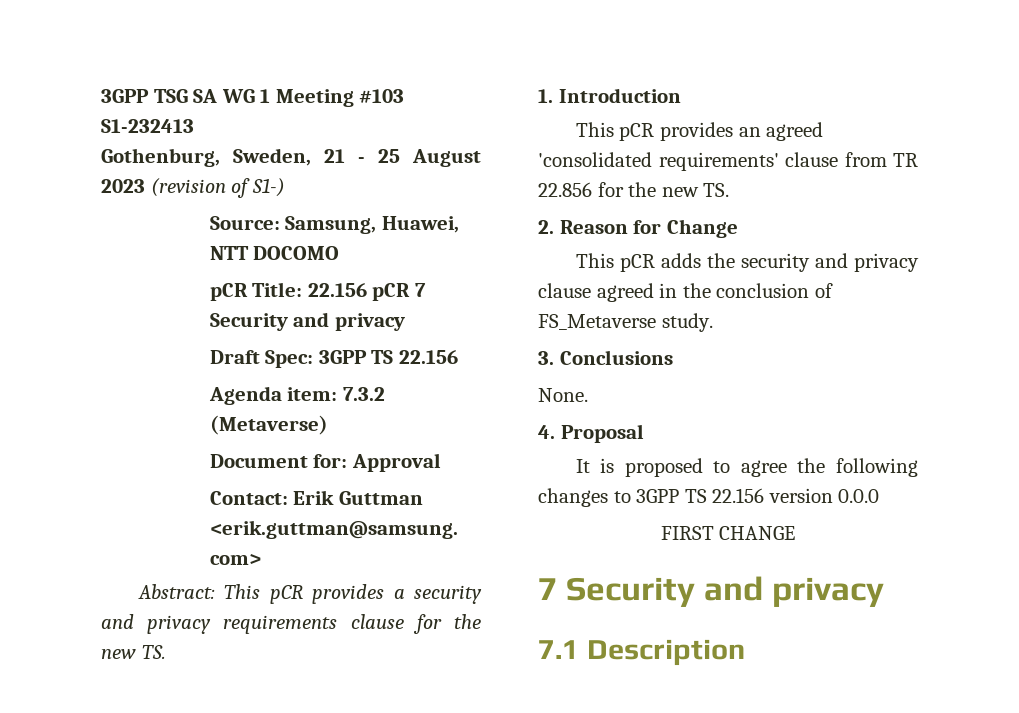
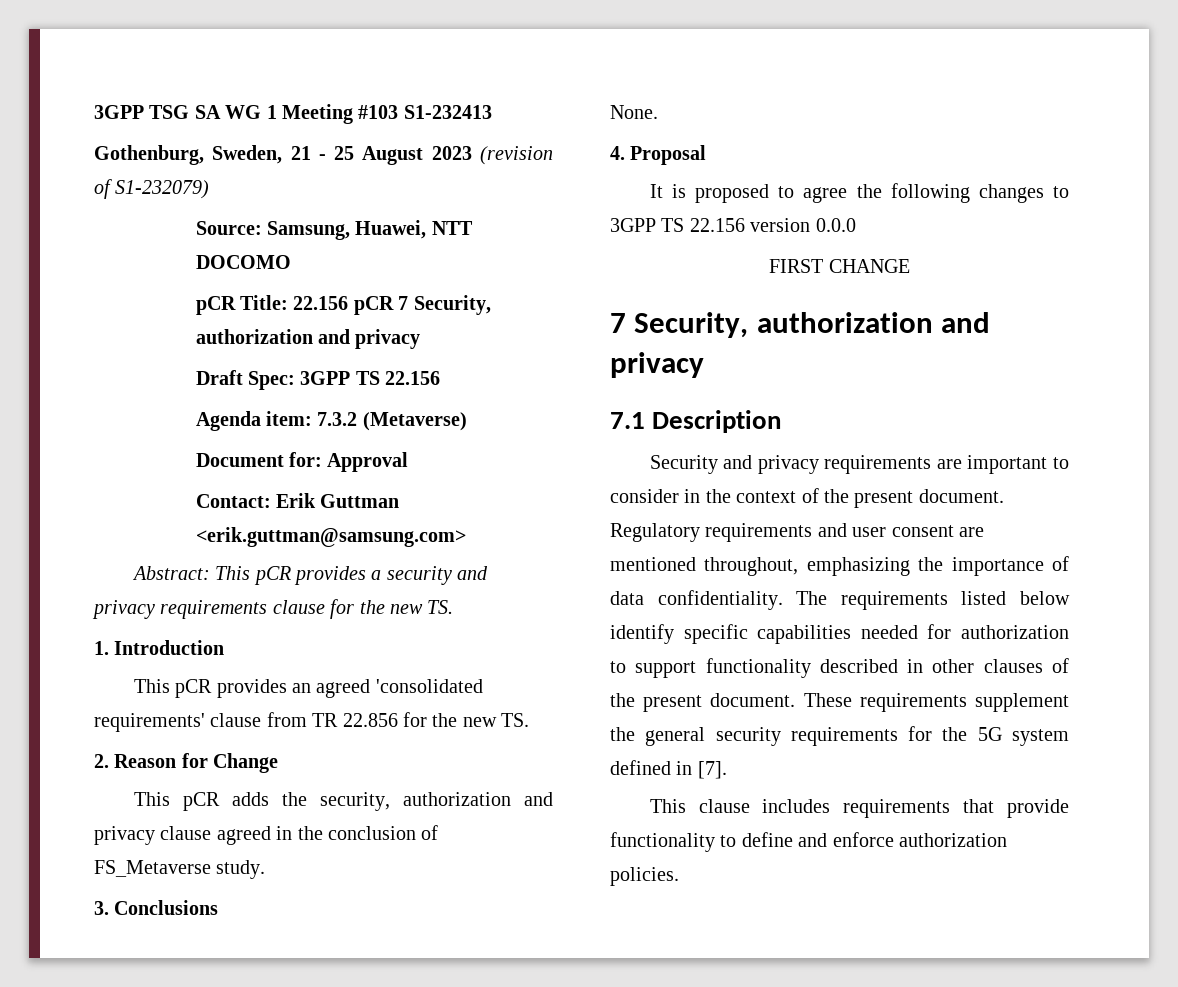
- Gothenburg, Sweden, 21 - 25 August 2023 (revision of S1-)
+ Gothenburg, Sweden, 21 - 25 August 2023 (revision of S1-232079)
- pCR Title: 22.156 pCR 7 Security and privacy
+ pCR Title: 22.156 pCR 7 Security, authorization and privacy
- This pCR adds the security and privacy clause agreed in the conclusion of FS_Metaverse study.
+ This pCR adds the security, authorization and privacy clause agreed in the conclusion of FS_Metaverse study.
  FIRST CHANGE
- 7 Security and privacy
+ 7 Security, authorization and privacy
+ Security and privacy requirements are important to consider in the context of the present document. Regulatory requirements and user consent are mentioned throughout, emphasizing the importance of data confidentiality. The requirements listed below identify specific capabilities needed for authorization to support functionality described in other clauses of the present document. These requirements supplement the general security requirements for the 5G system defined in [7].
+ This clause includes requirements that provide functionality to define and enforce authorization policies.

